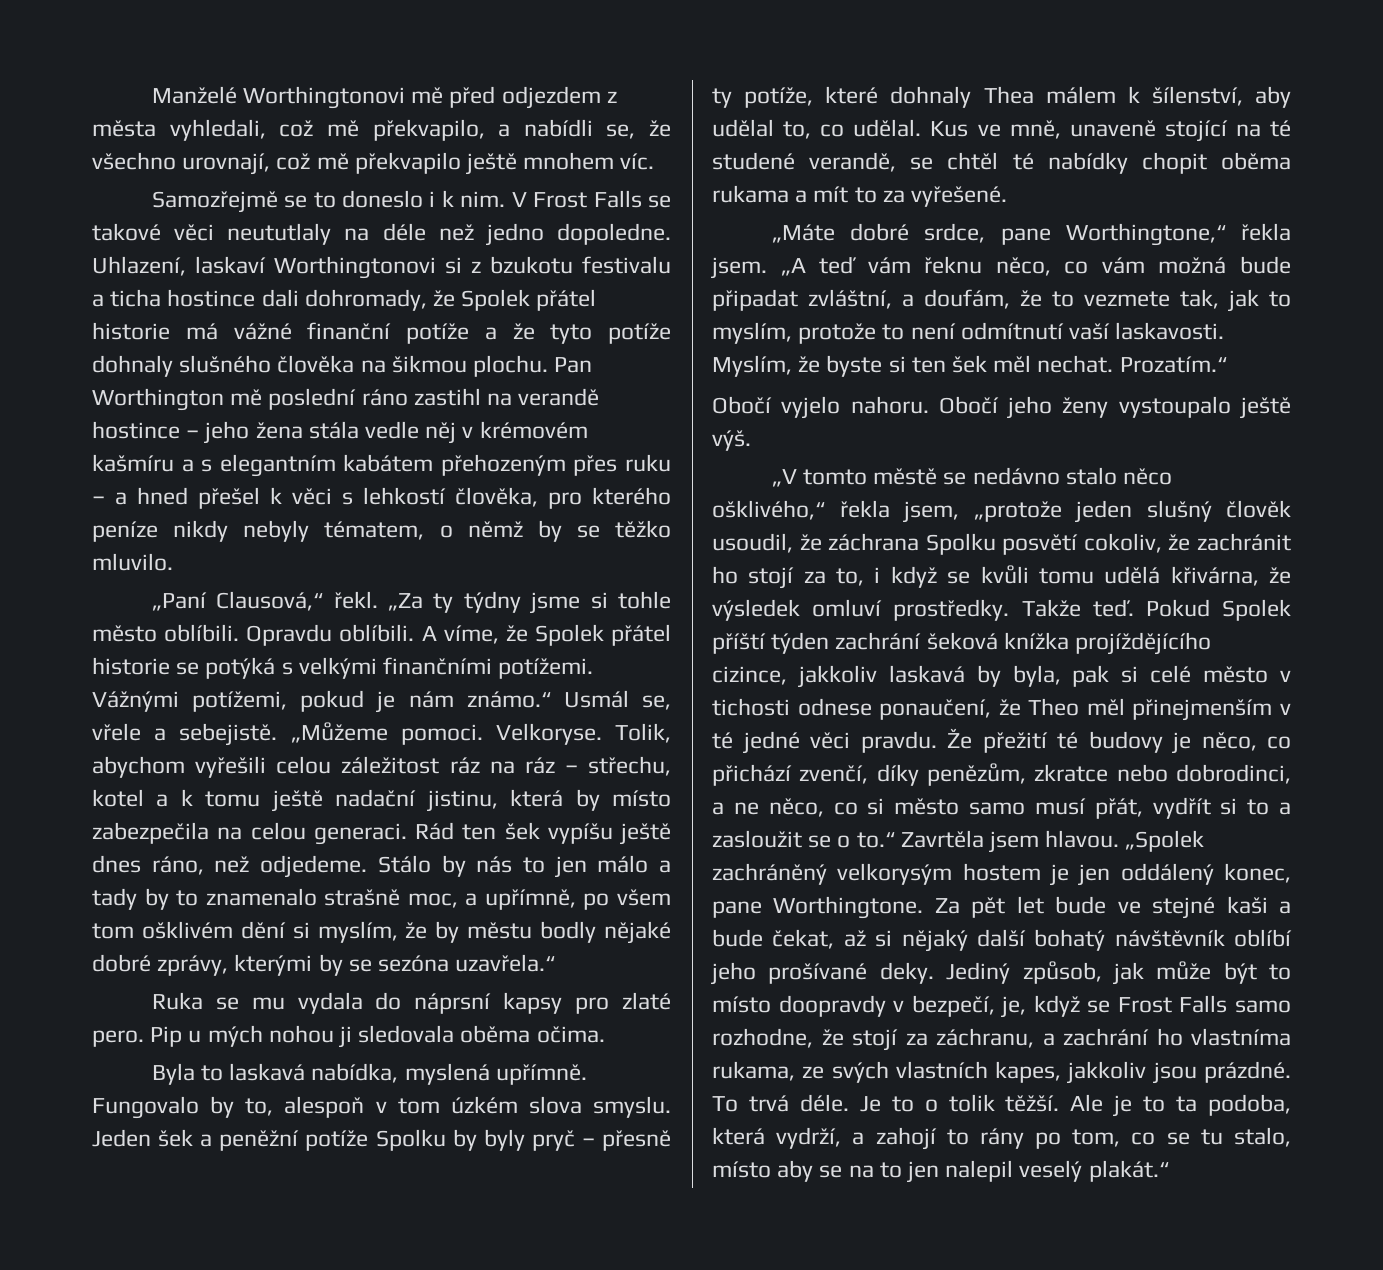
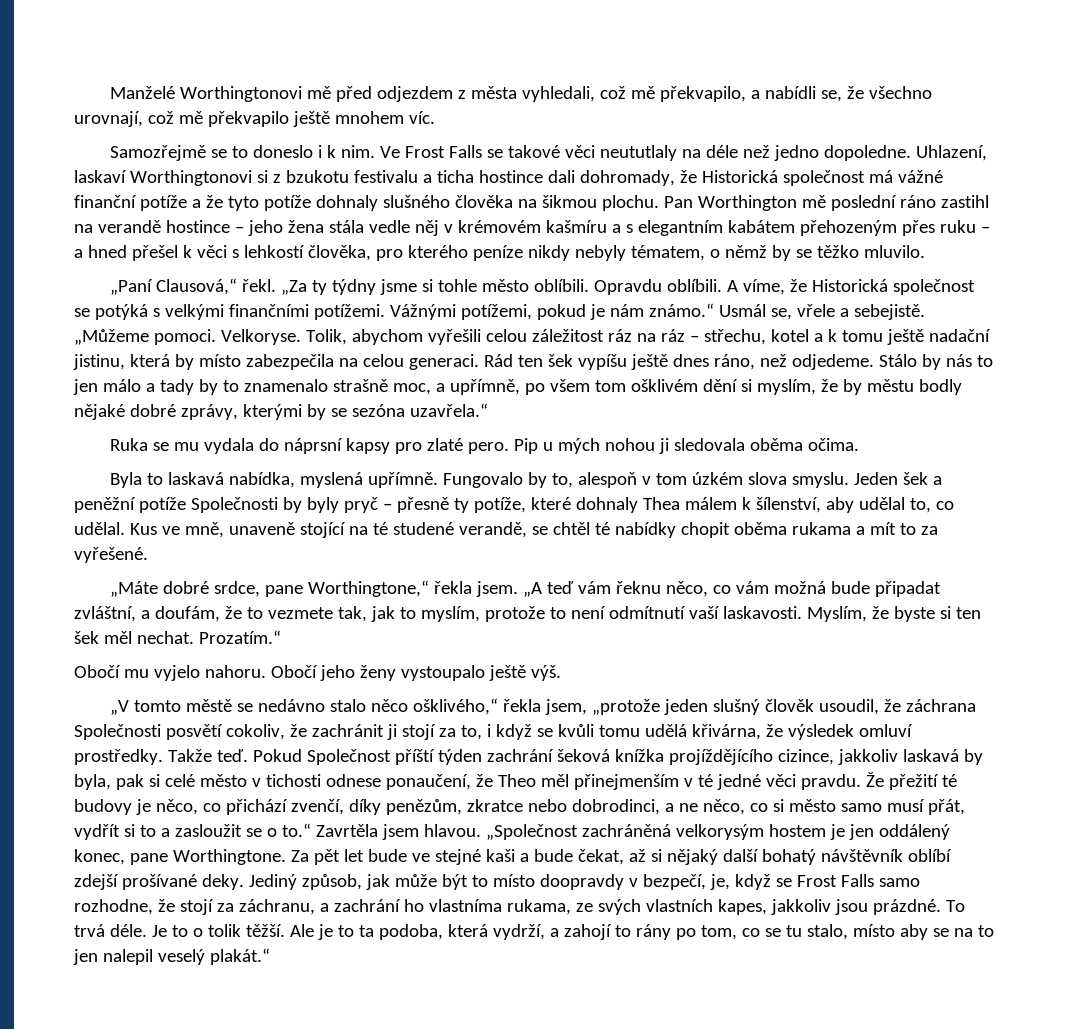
- V Frost Falls se takové věci neututlaly na déle než jedno dopoledne.
+ Ve Frost Falls se takové věci neututlaly na déle než jedno dopoledne.
- Uhlazení, laskaví Worthingtonovi si z bzukotu festivalu a ticha hostince dali dohromady, že Spolek přátel historie má vážné finanční potíže a že tyto potíže dohnaly slušného člověka na šikmou plochu.
+ Uhlazení, laskaví Worthingtonovi si z bzukotu festivalu a ticha hostince dali dohromady, že Historická společnost má vážné finanční potíže a že tyto potíže dohnaly slušného člověka na šikmou plochu.
- A víme, že Spolek přátel historie se potýká s velkými finančními potížemi.
+ A víme, že Historická společnost se potýká s velkými finančními potížemi.
- Jeden šek a peněžní potíže Spolku by byly pryč – přesně ty potíže, které dohnaly Thea málem k šílenství, aby udělal to, co udělal.
+ Jeden šek a peněžní potíže Společnosti by byly pryč – přesně ty potíže, které dohnaly Thea málem k šílenství, aby udělal to, co udělal.
- Obočí vyjelo nahoru.
+ Obočí mu vyjelo nahoru.
- „V tomto městě se nedávno stalo něco ošklivého,“ řekla jsem, „protože jeden slušný člověk usoudil, že záchrana Spolku posvětí cokoliv, že zachránit ho stojí za to, i když se kvůli tomu udělá křivárna, že výsledek omluví prostředky.
+ „V tomto městě se nedávno stalo něco ošklivého,“ řekla jsem, „protože jeden slušný člověk usoudil, že záchrana Společnosti posvětí cokoliv, že zachránit ji stojí za to, i když se kvůli tomu udělá křivárna, že výsledek omluví prostředky.
- Pokud Spolek příští týden zachrání šeková knížka projíždějícího cizince, jakkoliv laskavá by byla, pak si celé město v tichosti odnese ponaučení, že Theo měl přinejmenším v té jedné věci pravdu.
+ Pokud Společnost příští týden zachrání šeková knížka projíždějícího cizince, jakkoliv laskavá by byla, pak si celé město v tichosti odnese ponaučení, že Theo měl přinejmenším v té jedné věci pravdu.
- „Spolek zachráněný velkorysým hostem je jen oddálený konec, pane Worthingtone.
+ „Společnost zachráněná velkorysým hostem je jen oddálený konec, pane Worthingtone.
- Za pět let bude ve stejné kaši a bude čekat, až si nějaký další bohatý návštěvník oblíbí jeho prošívané deky.
+ Za pět let bude ve stejné kaši a bude čekat, až si nějaký další bohatý návštěvník oblíbí zdejší prošívané deky.

